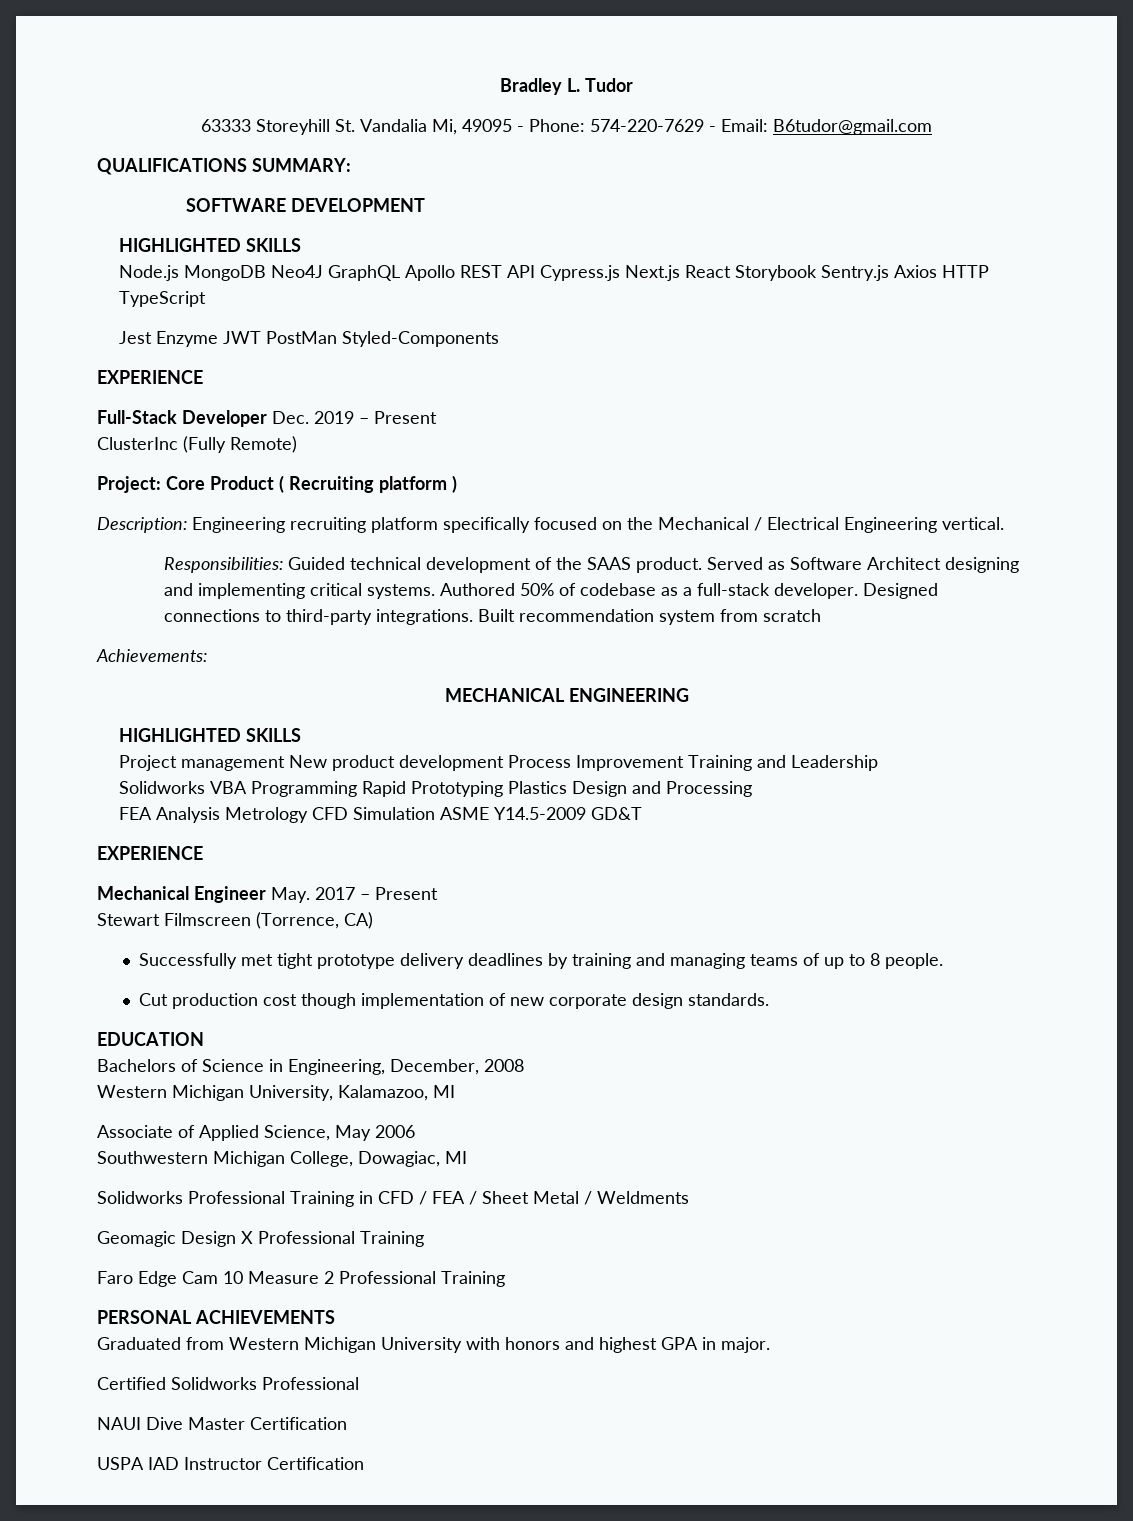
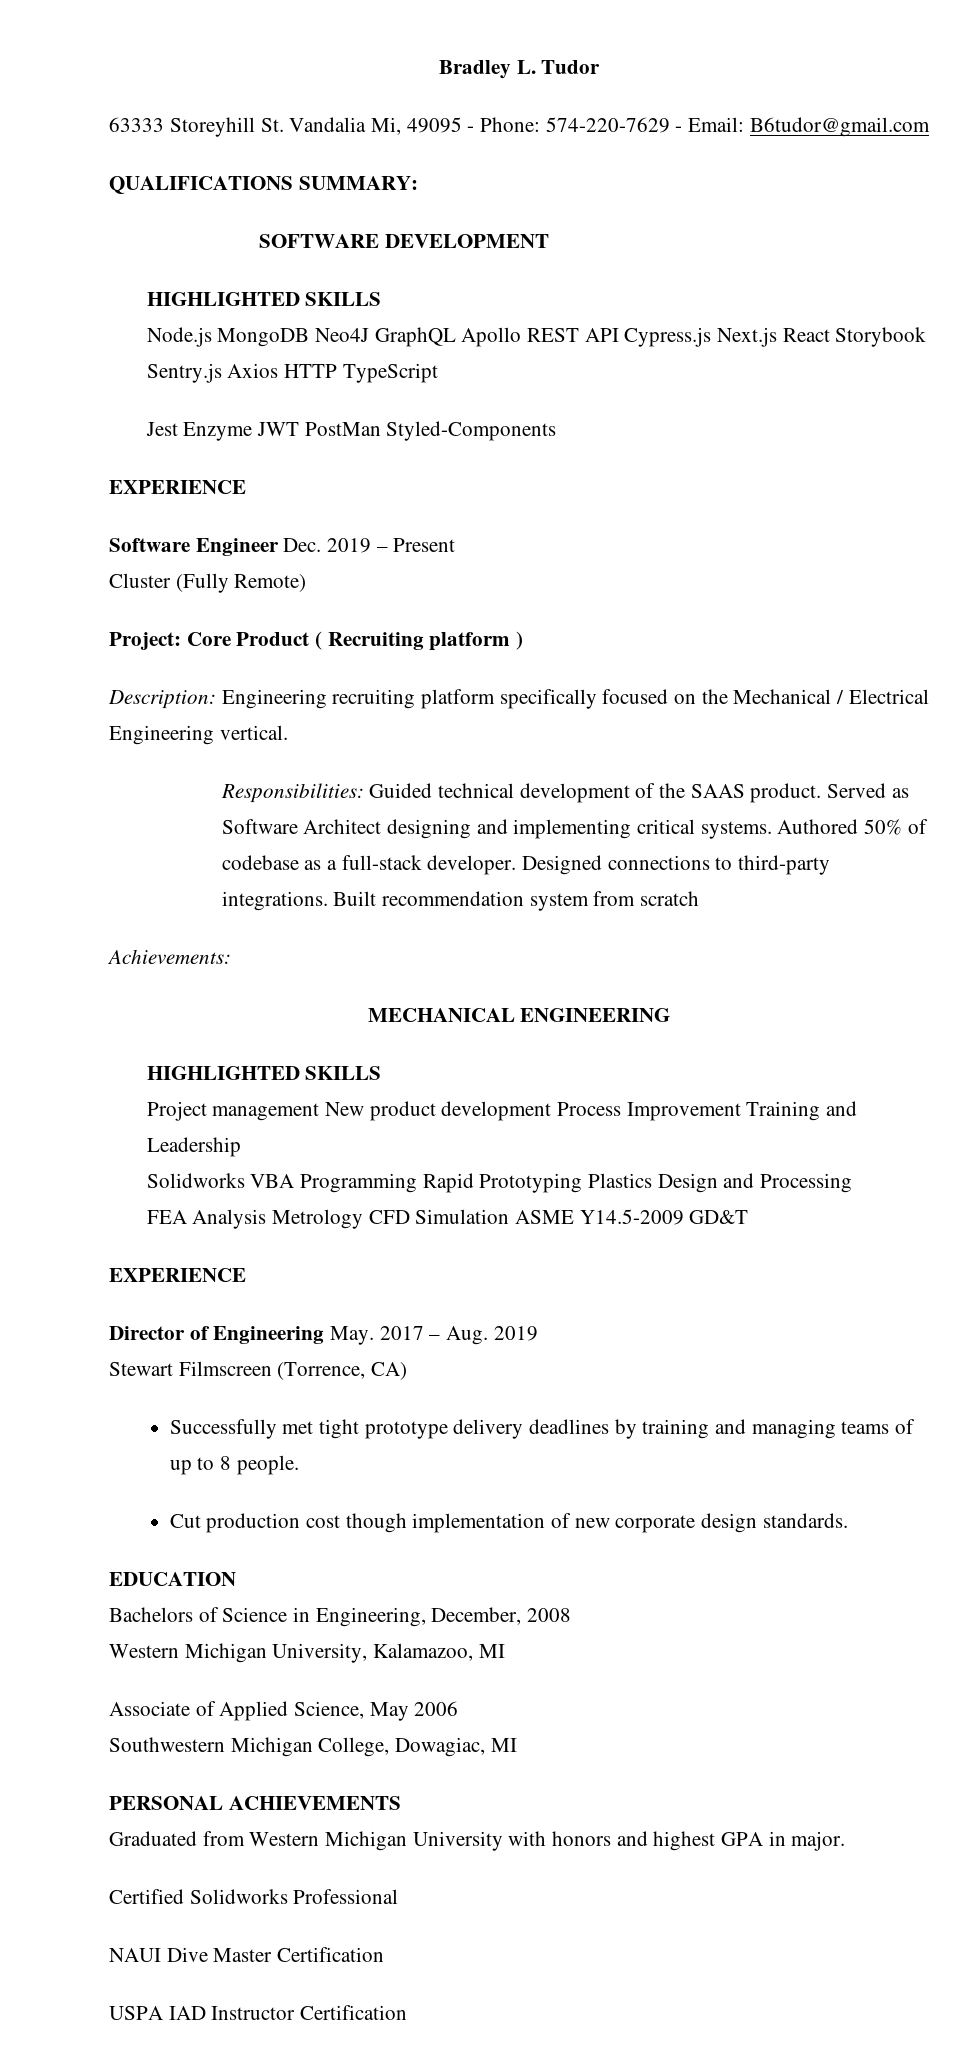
- Full-Stack Developer Dec. 2019 – Present
+ Software Engineer Dec. 2019 – Present
- ClusterInc (Fully Remote)
+ Cluster (Fully Remote)
- Mechanical Engineer May. 2017 – Present
+ Director of Engineering May. 2017 – Aug. 2019
- Solidworks Professional Training in CFD / FEA / Sheet Metal / Weldments
- Geomagic Design X Professional Training
- Faro Edge Cam 10 Measure 2 Professional Training

